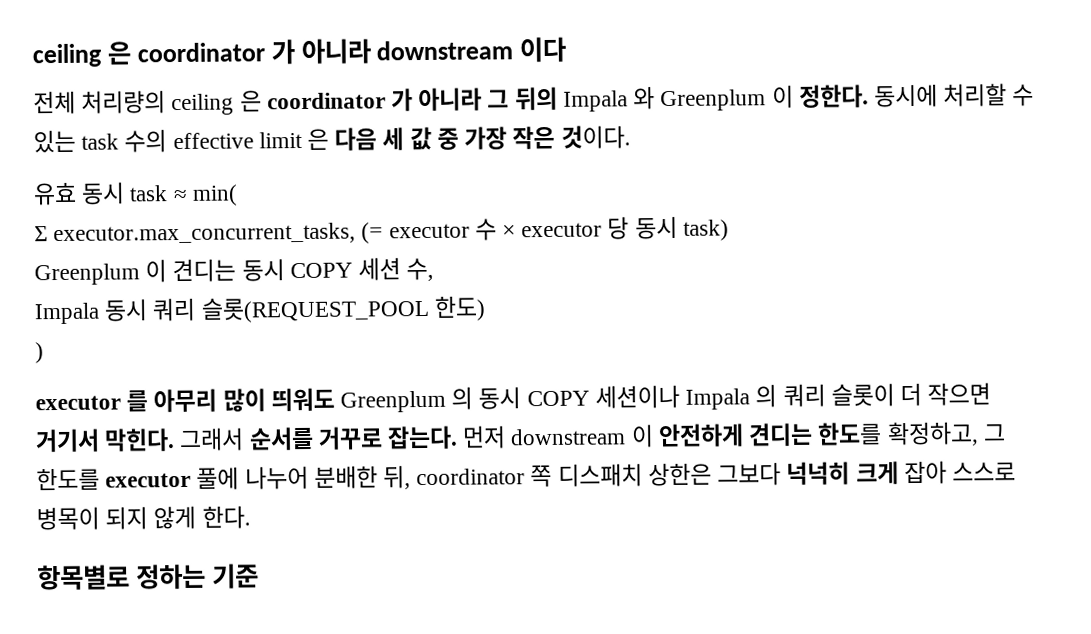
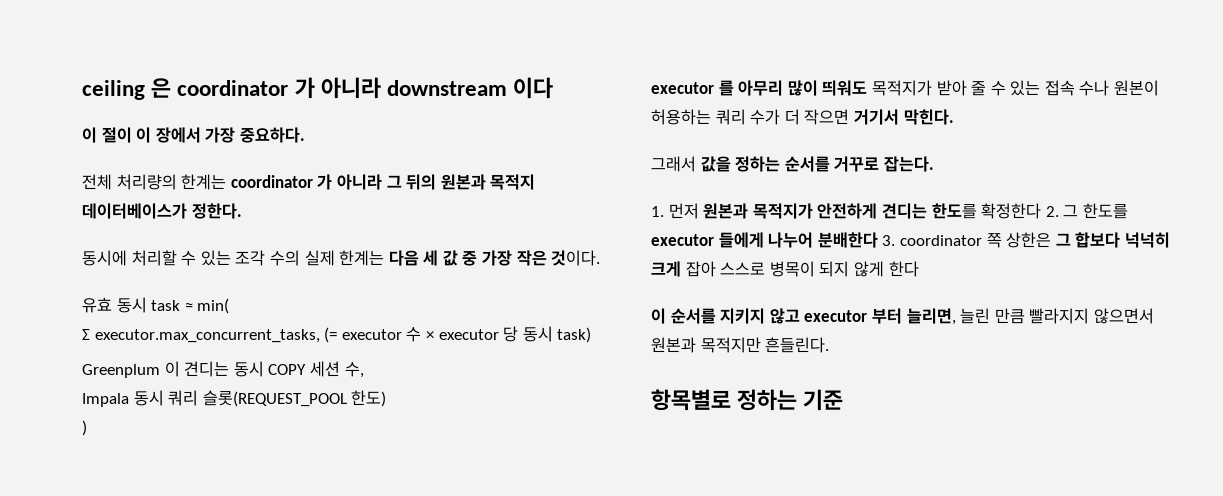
+ 이 절이 이 장에서 가장 중요하다.
- 전체 처리량의 ceiling 은 coordinator 가 아니라 그 뒤의 Impala 와 Greenplum 이 정한다. 동시에 처리할 수 있는 task 수의 effective limit 은 다음 세 값 중 가장 작은 것이다.
+ 전체 처리량의 한계는 coordinator 가 아니라 그 뒤의 원본과 목적지 데이터베이스가 정한다.
+ 동시에 처리할 수 있는 조각 수의 실제 한계는 다음 세 값 중 가장 작은 것이다.
- executor 를 아무리 많이 띄워도 Greenplum 의 동시 COPY 세션이나 Impala 의 쿼리 슬롯이 더 작으면 거기서 막힌다. 그래서 순서를 거꾸로 잡는다. 먼저 downstream 이 안전하게 견디는 한도를 확정하고, 그 한도를 executor 풀에 나누어 분배한 뒤, coordinator 쪽 디스패치 상한은 그보다 넉넉히 크게 잡아 스스로 병목이 되지 않게 한다.
+ executor 를 아무리 많이 띄워도 목적지가 받아 줄 수 있는 접속 수나 원본이 허용하는 쿼리 수가 더 작으면 거기서 막힌다.
+ 그래서 값을 정하는 순서를 거꾸로 잡는다.
+ 1. 먼저 원본과 목적지가 안전하게 견디는 한도를 확정한다 2. 그 한도를 executor 들에게 나누어 분배한다 3. coordinator 쪽 상한은 그 합보다 넉넉히 크게 잡아 스스로 병목이 되지 않게 한다
+ 이 순서를 지키지 않고 executor 부터 늘리면, 늘린 만큼 빨라지지 않으면서 원본과 목적지만 흔들린다.

